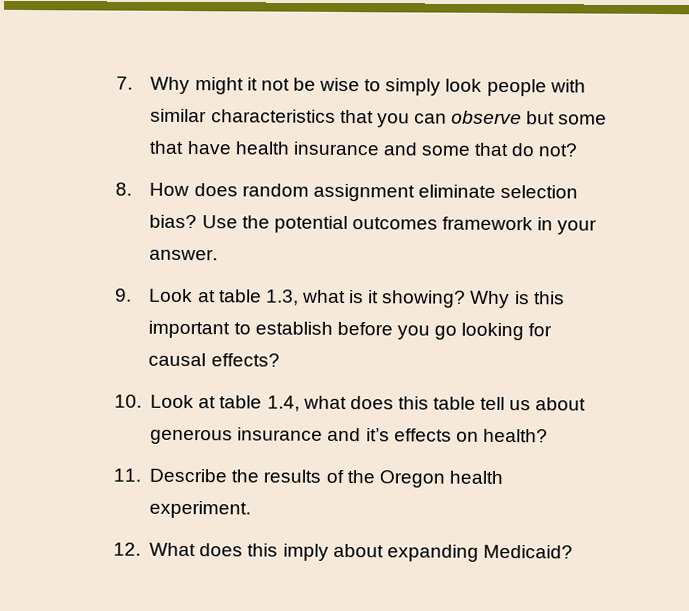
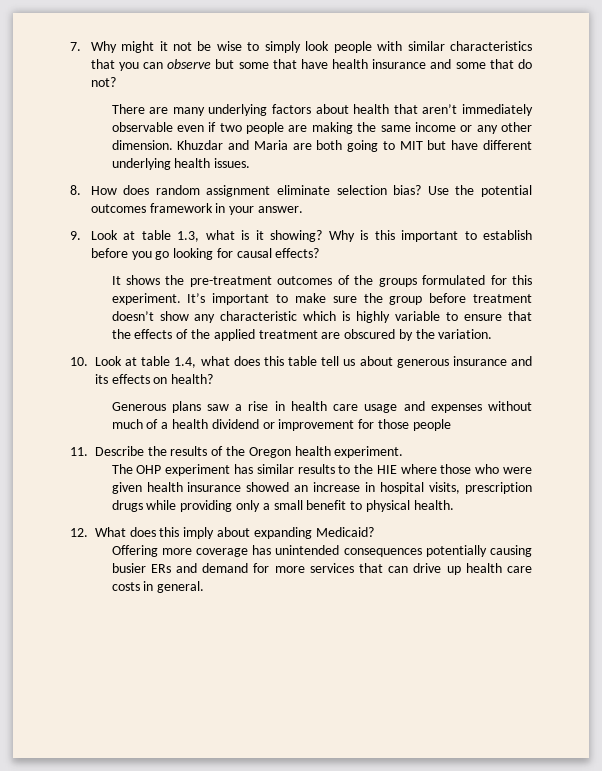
+ There are many underlying factors about health that aren’t immediately observable even if two people are making the same income or any other dimension. Khuzdar and Maria are both going to MIT but have different underlying health issues.
+ It shows the pre-treatment outcomes of the groups formulated for this experiment. It’s important to make sure the group before treatment doesn’t show any characteristic which is highly variable to ensure that the effects of the applied treatment are obscured by the variation.
- 10. Look at table 1.4, what does this table tell us about generous insurance and it’s effects on health?
+ 10. Look at table 1.4, what does this table tell us about generous insurance and its effects on health?
+ Generous plans saw a rise in health care usage and expenses without much of a health dividend or improvement for those people
+ The OHP experiment has similar results to the HIE where those who were given health insurance showed an increase in hospital visits, prescription drugs while providing only a small benefit to physical health.
+ Offering more coverage has unintended consequences potentially causing busier ERs and demand for more services that can drive up health care costs in general.

